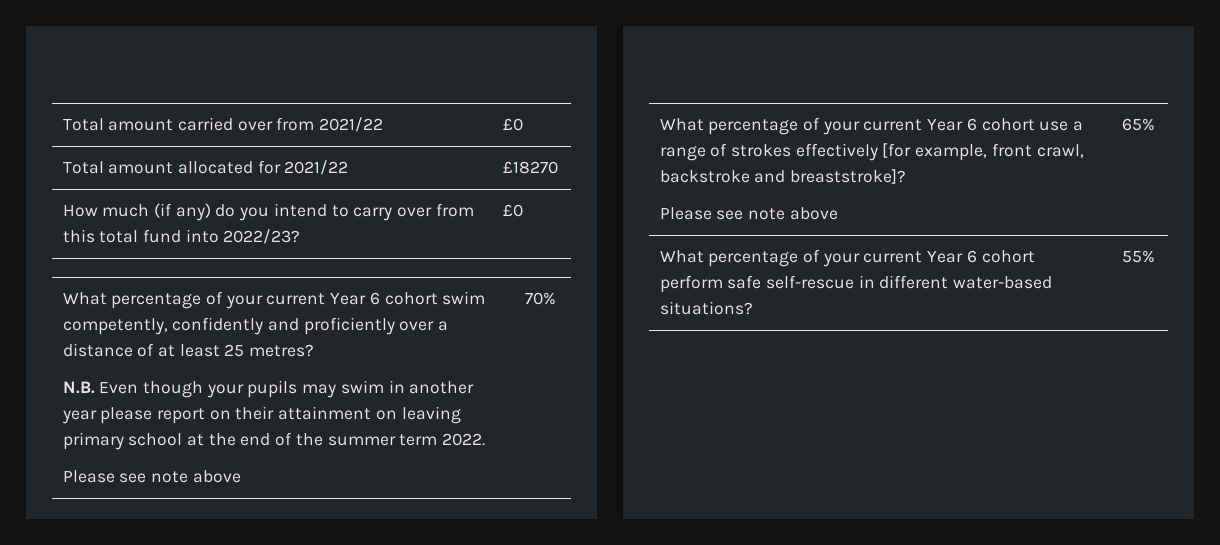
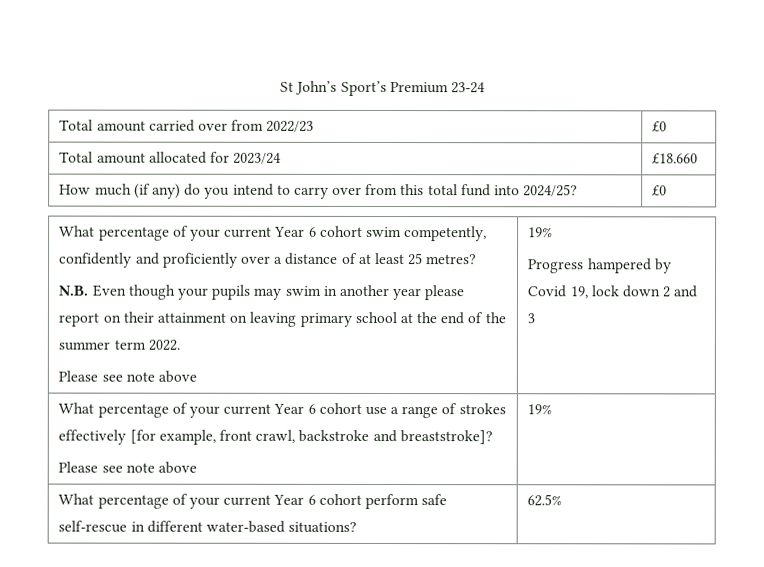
+ St John’s Sport’s Premium 23-24
- Total amount carried over from 2021/22 | £0
+ Total amount carried over from 2022/23 | £0
- Total amount allocated for 2021/22 | £18270
+ Total amount allocated for 2023/24 | £18.660
- How much (if any) do you intend to carry over from this total fund into 2022/23? | £0
+ How much (if any) do you intend to carry over from this total fund into 2024/25? | £0
  N.B. Even though your pupils may swim in another year please report on their attainment on leaving primary school at the end of the summer term 2022.
- Please see note above | 70%
+ Please see note above | 19%
+ Progress hampered by Covid 19, lock down 2 and 3
  What percentage of your current Year 6 cohort use a range of strokes effectively [for example, front crawl, backstroke and breaststroke]?
- Please see note above | 65%
+ Please see note above | 19%
- What percentage of your current Year 6 cohort perform safe self-rescue in different water-based situations? | 55%
+ What percentage of your current Year 6 cohort perform safe self-rescue in different water-based situations? | 62.5%

